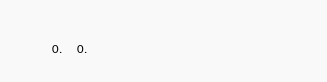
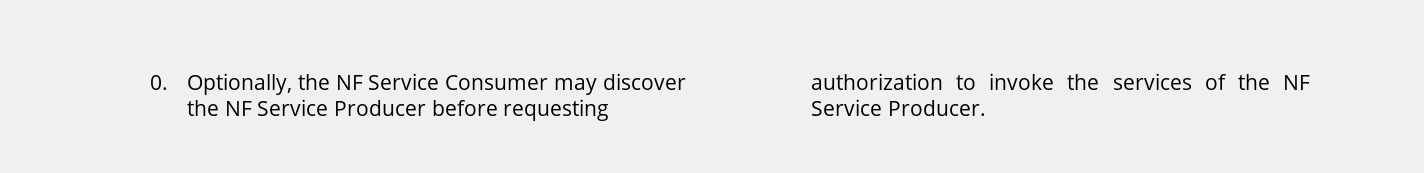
- 0. 0.
+ 0. Optionally, the NF Service Consumer may discover the NF Service Producer before requesting authorization to invoke the services of the NF Service Producer.

